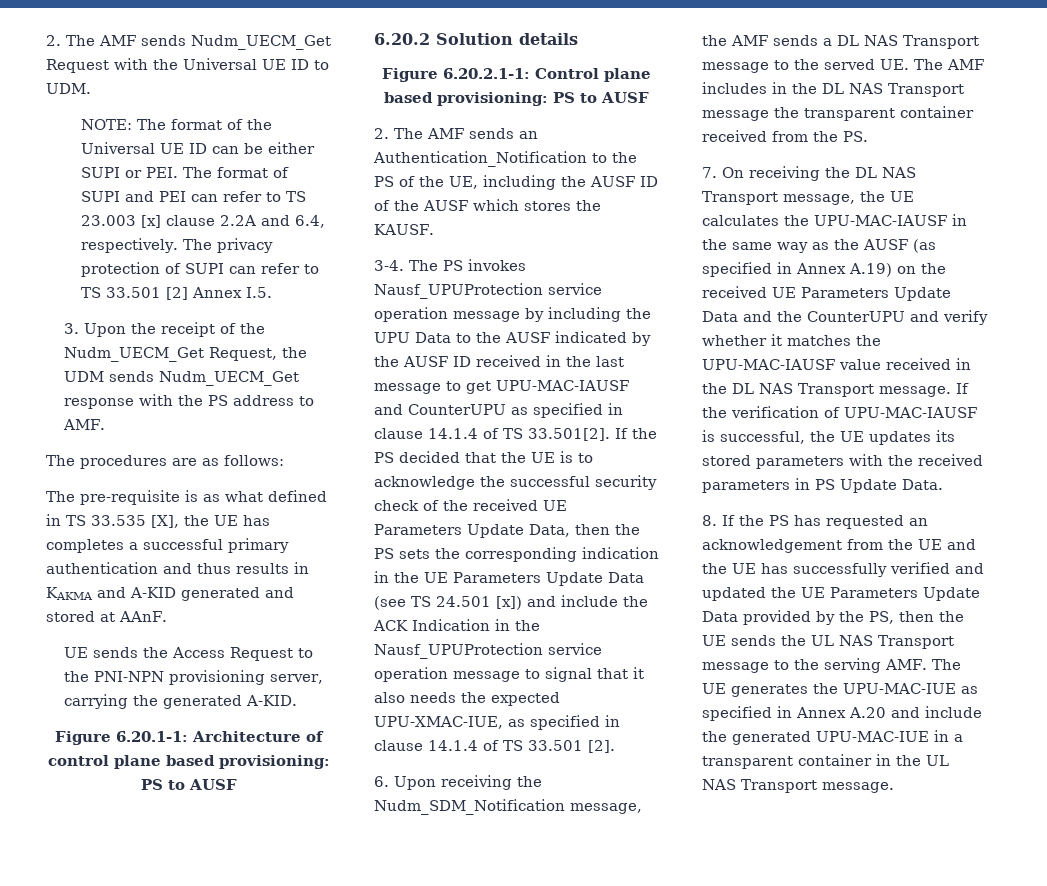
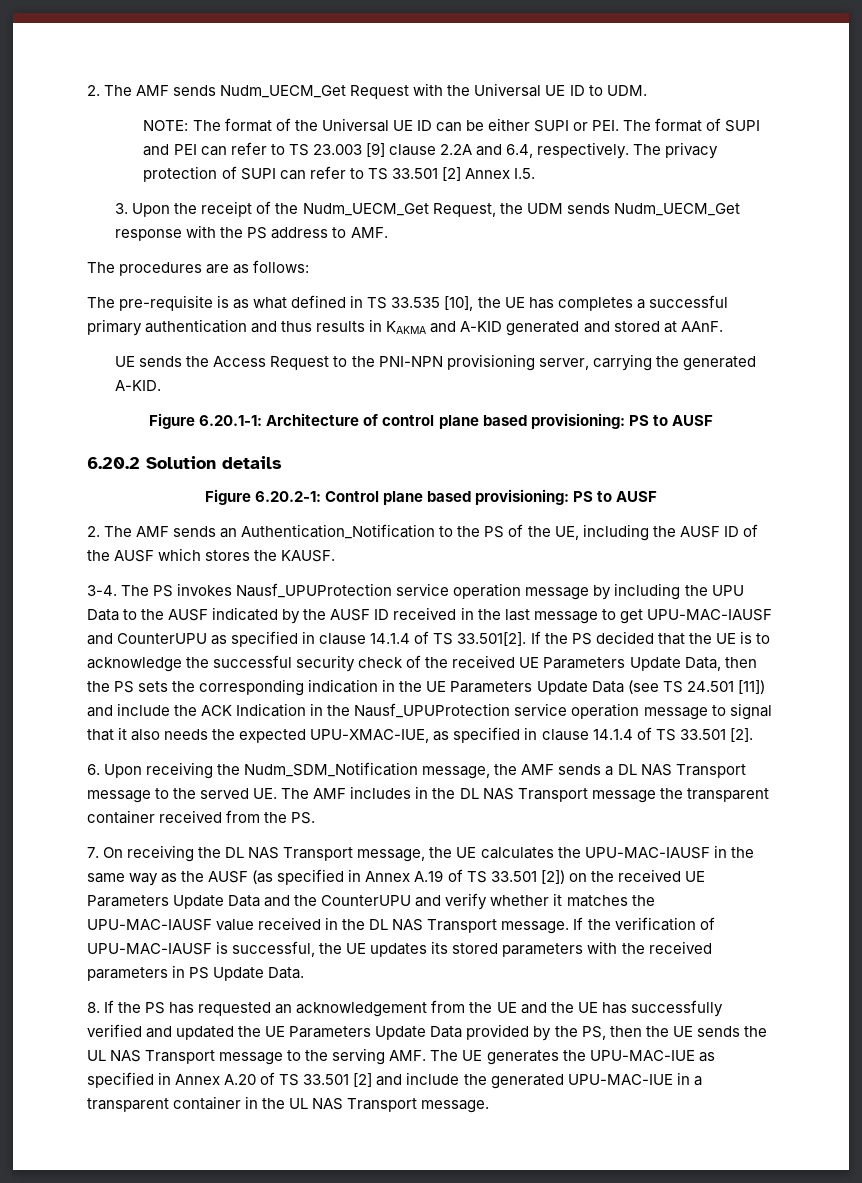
- NOTE: The format of the Universal UE ID can be either SUPI or PEI. The format of SUPI and PEI can refer to TS 23.003 [x] clause 2.2A and 6.4, respectively.
+ NOTE: The format of the Universal UE ID can be either SUPI or PEI. The format of SUPI and PEI can refer to TS 23.003 [9] clause 2.2A and 6.4, respectively.
- The pre-requisite is as what defined in TS 33.535 [X], the UE has completes a successful primary authentication and thus results in KAKMA and A-KID generated and stored at AAnF.
+ The pre-requisite is as what defined in TS 33.535 [10], the UE has completes a successful primary authentication and thus results in KAKMA and A-KID generated and stored at AAnF.
- Figure 6.20.2.1-1: Control plane based provisioning: PS to AUSF
+ Figure 6.20.2-1: Control plane based provisioning: PS to AUSF
- The PS invokes Nausf_UPUProtection service operation message by including the UPU Data to the AUSF indicated by the AUSF ID received in the last message to get UPU-MAC-IAUSF and CounterUPU as specified in clause 14.1.4 of TS 33.501[2]. If the PS decided that the UE is to acknowledge the successful security check of the received UE Parameters Update Data, then the PS sets the corresponding indication in the UE Parameters Update Data (see TS 24.501 [x]) and include the ACK Indication in the Nausf_UPUProtection service operation message to signal that it also needs the expected UPU-XMAC-IUE, as specified in clause 14.1.4 of TS 33.501 [2].
+ The PS invokes Nausf_UPUProtection service operation message by including the UPU Data to the AUSF indicated by the AUSF ID received in the last message to get UPU-MAC-IAUSF and CounterUPU as specified in clause 14.1.4 of TS 33.501[2]. If the PS decided that the UE is to acknowledge the successful security check of the received UE Parameters Update Data, then the PS sets the corresponding indication in the UE Parameters Update Data (see TS 24.501 [11]) and include the ACK Indication in the Nausf_UPUProtection service operation message to signal that it also needs the expected UPU-XMAC-IUE, as specified in clause 14.1.4 of TS 33.501 [2].
- 7. On receiving the DL NAS Transport message, the UE calculates the UPU-MAC-IAUSF in the same way as the AUSF (as specified in Annex A.19) on the received UE Parameters Update Data and the CounterUPU and verify whether it matches the UPU-MAC-IAUSF value received in the DL NAS Transport message.
+ 7. On receiving the DL NAS Transport message, the UE calculates the UPU-MAC-IAUSF in the same way as the AUSF (as specified in Annex A.19 of TS 33.501 [2]) on the received UE Parameters Update Data and the CounterUPU and verify whether it matches the UPU-MAC-IAUSF value received in the DL NAS Transport message.
- 8. If the PS has requested an acknowledgement from the UE and the UE has successfully verified and updated the UE Parameters Update Data provided by the PS, then the UE sends the UL NAS Transport message to the serving AMF. The UE generates the UPU-MAC-IUE as specified in Annex A.20 and include the generated UPU-MAC-IUE in a transparent container in the UL NAS Transport message.
+ 8. If the PS has requested an acknowledgement from the UE and the UE has successfully verified and updated the UE Parameters Update Data provided by the PS, then the UE sends the UL NAS Transport message to the serving AMF. The UE generates the UPU-MAC-IUE as specified in Annex A.20 of TS 33.501 [2] and include the generated UPU-MAC-IUE in a transparent container in the UL NAS Transport message.

